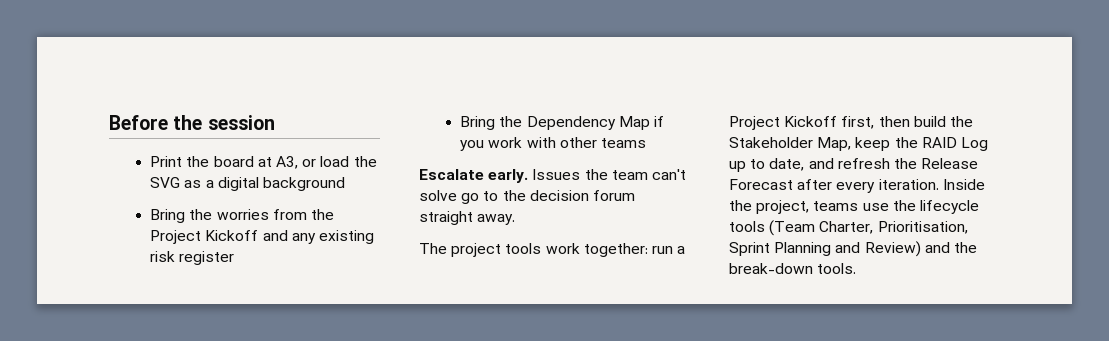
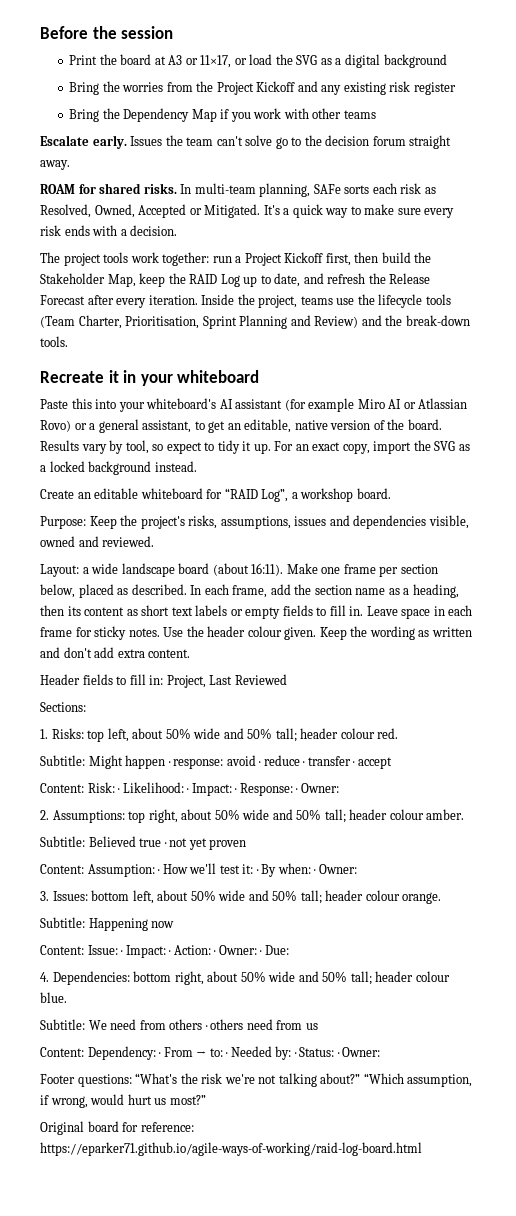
- Print the board at A3, or load the SVG as a digital background
+ Print the board at A3 or 11×17, or load the SVG as a digital background
+ ROAM for shared risks. In multi-team planning, SAFe sorts each risk as Resolved, Owned, Accepted or Mitigated. It's a quick way to make sure every risk ends with a decision.
+ Recreate it in your whiteboard
+ Paste this into your whiteboard's AI assistant (for example Miro AI or Atlassian Rovo) or a general assistant, to get an editable, native version of the board. Results vary by tool, so expect to tidy it up. For an exact copy, import the SVG as a locked background instead.
+ Create an editable whiteboard for “RAID Log”, a workshop board.
+ Purpose: Keep the project's risks, assumptions, issues and dependencies visible, owned and reviewed.
+ Layout: a wide landscape board (about 16:11). Make one frame per section below, placed as described. In each frame, add the section name as a heading, then its content as short text labels or empty fields to fill in. Leave space in each frame for sticky notes. Use the header colour given. Keep the wording as written and don't add extra content.
+ Header fields to fill in: Project, Last Reviewed
+ Sections:
+ 1. Risks: top left, about 50% wide and 50% tall; header colour red.
+ Subtitle: Might happen · response: avoid · reduce · transfer · accept
+ Content: Risk: · Likelihood: · Impact: · Response: · Owner:
+ 2. Assumptions: top right, about 50% wide and 50% tall; header colour amber.
+ Subtitle: Believed true · not yet proven
+ Content: Assumption: · How we'll test it: · By when: · Owner:
+ 3. Issues: bottom left, about 50% wide and 50% tall; header colour orange.
+ Subtitle: Happening now
+ Content: Issue: · Impact: · Action: · Owner: · Due:
+ 4. Dependencies: bottom right, about 50% wide and 50% tall; header colour blue.
+ Subtitle: We need from others · others need from us
+ Content: Dependency: · From → to: · Needed by: · Status: · Owner:
+ Footer questions: “What's the risk we're not talking about?” “Which assumption, if wrong, would hurt us most?”
+ Original board for reference: https://eparker71.github.io/agile-ways-of-working/raid-log-board.html

